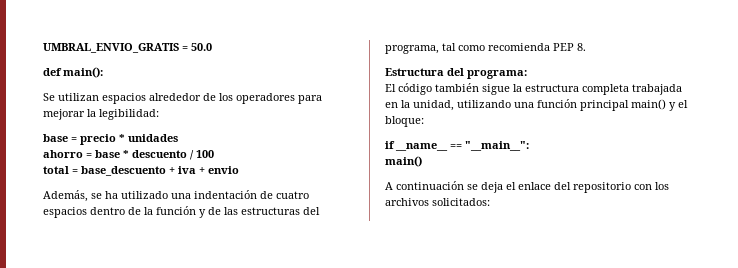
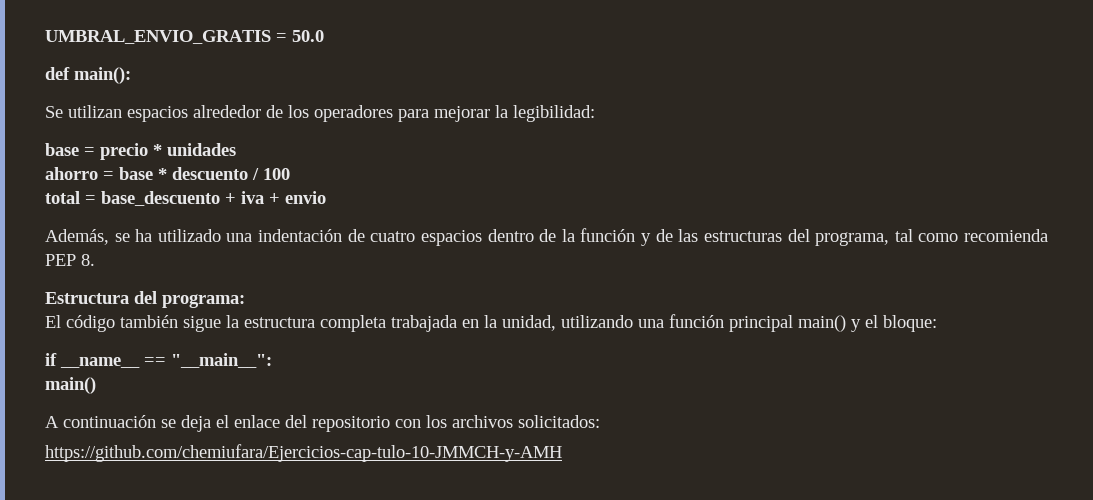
+ https://github.com/chemiufara/Ejercicios-cap-tulo-10-JMMCH-y-AMH

